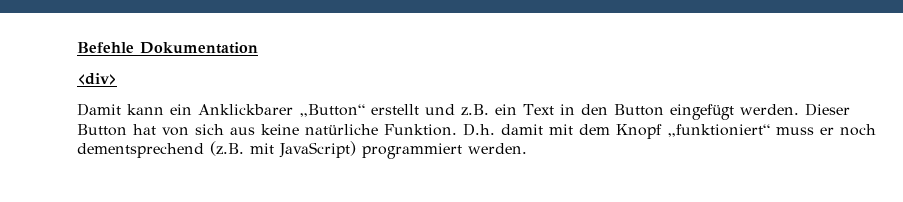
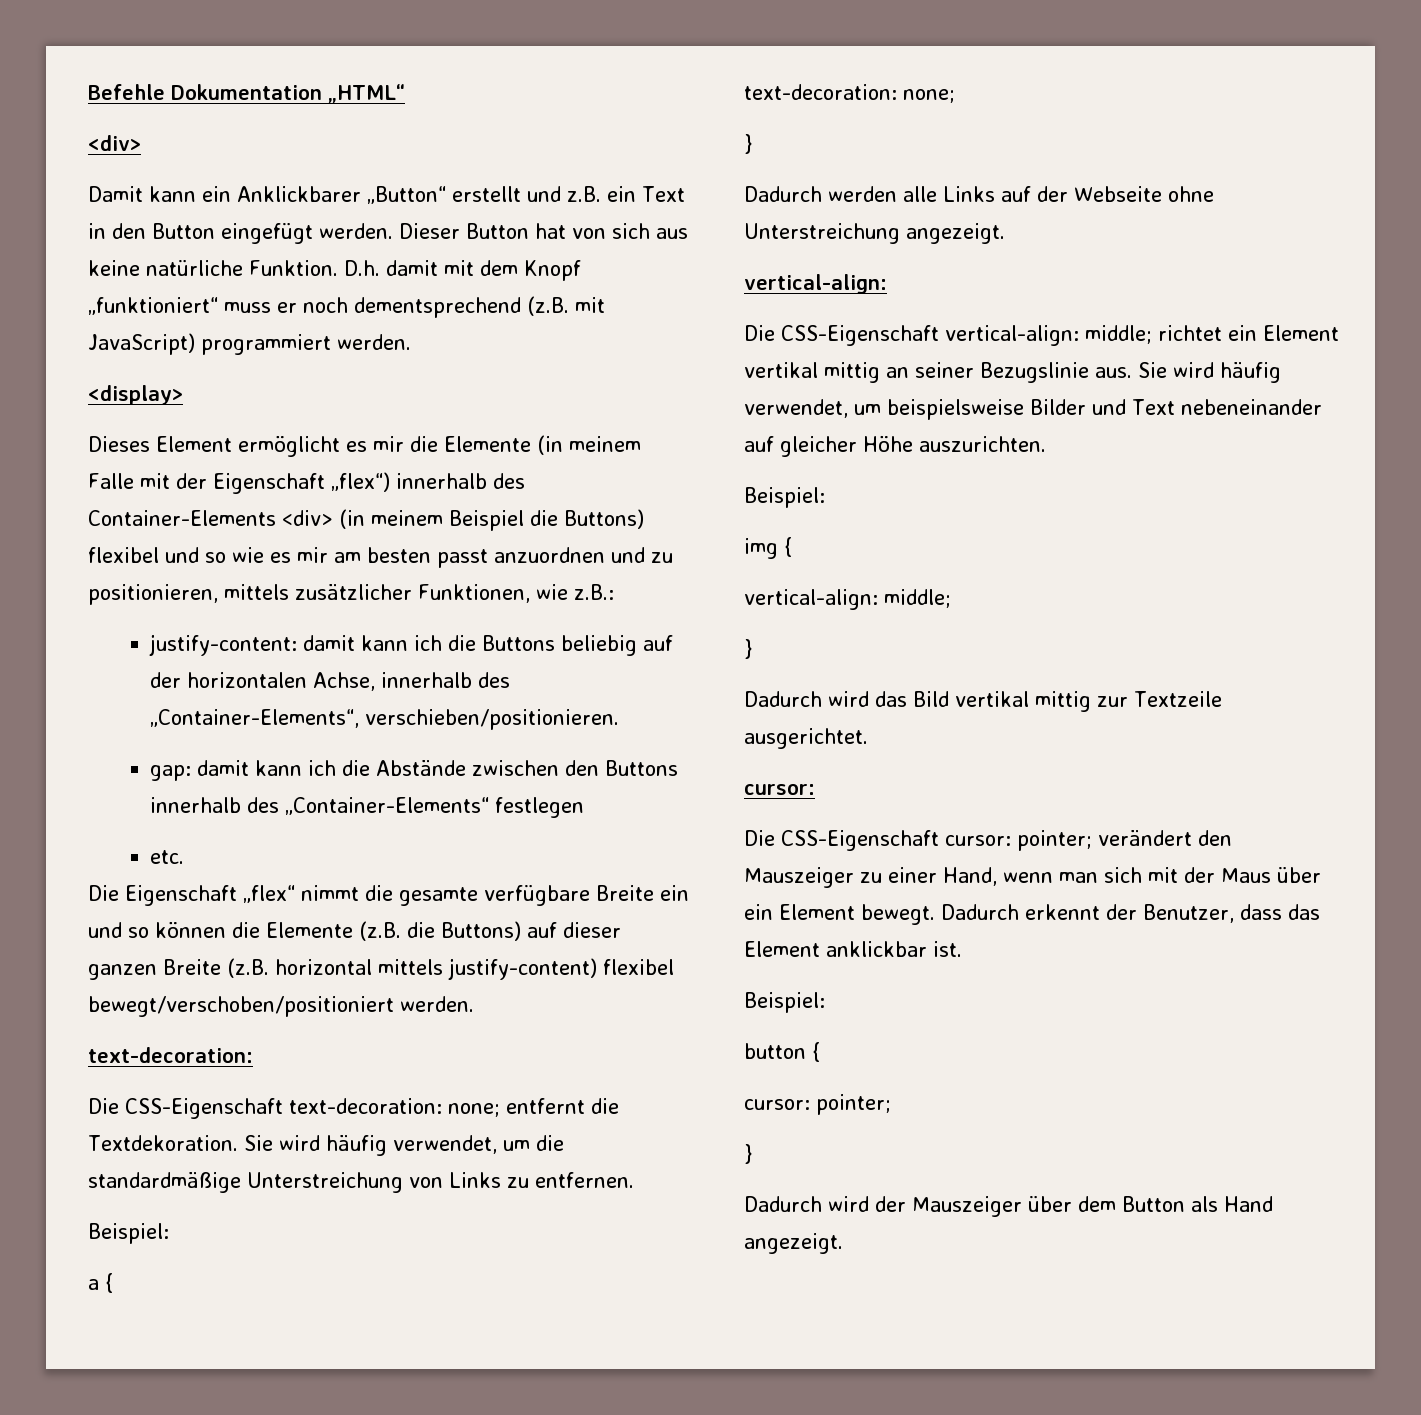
- Befehle Dokumentation
+ Befehle Dokumentation „HTML“
+ <display>
+ Dieses Element ermöglicht es mir die Elemente (in meinem Falle mit der Eigenschaft „flex“) innerhalb des Container-Elements <div> (in meinem Beispiel die Buttons) flexibel und so wie es mir am besten passt anzuordnen und zu positionieren, mittels zusätzlicher Funktionen, wie z.B.:
+ justify-content: damit kann ich die Buttons beliebig auf der horizontalen Achse, innerhalb des „Container-Elements“, verschieben/positionieren.
+ gap: damit kann ich die Abstände zwischen den Buttons innerhalb des „Container-Elements“ festlegen
+ etc.
+ Die Eigenschaft „flex“ nimmt die gesamte verfügbare Breite ein und so können die Elemente (z.B. die Buttons) auf dieser ganzen Breite (z.B. horizontal mittels justify-content) flexibel bewegt/verschoben/positioniert werden.
+ text-decoration:
+ Die CSS-Eigenschaft text-decoration: none; entfernt die Textdekoration. Sie wird häufig verwendet, um die standardmäßige Unterstreichung von Links zu entfernen.
+ Beispiel:
+ a {
+ text-decoration: none;
+ }
+ Dadurch werden alle Links auf der Webseite ohne Unterstreichung angezeigt.
+ vertical-align:
+ Die CSS-Eigenschaft vertical-align: middle; richtet ein Element vertikal mittig an seiner Bezugslinie aus. Sie wird häufig verwendet, um beispielsweise Bilder und Text nebeneinander auf gleicher Höhe auszurichten.
+ Beispiel:
+ img {
+ vertical-align: middle;
+ }
+ Dadurch wird das Bild vertikal mittig zur Textzeile ausgerichtet.
+ cursor:
+ Die CSS-Eigenschaft cursor: pointer; verändert den Mauszeiger zu einer Hand, wenn man sich mit der Maus über ein Element bewegt. Dadurch erkennt der Benutzer, dass das Element anklickbar ist.
+ Beispiel:
+ button {
+ cursor: pointer;
+ }
+ Dadurch wird der Mauszeiger über dem Button als Hand angezeigt.

